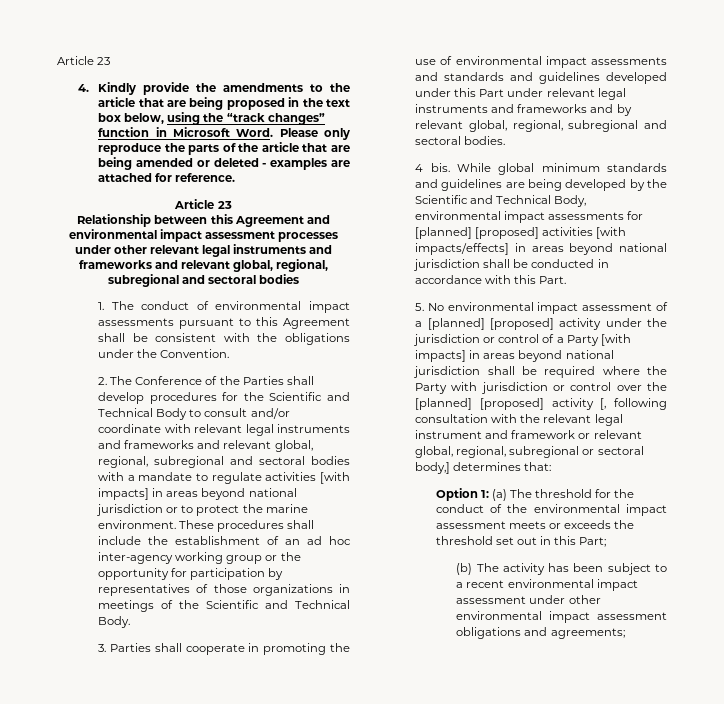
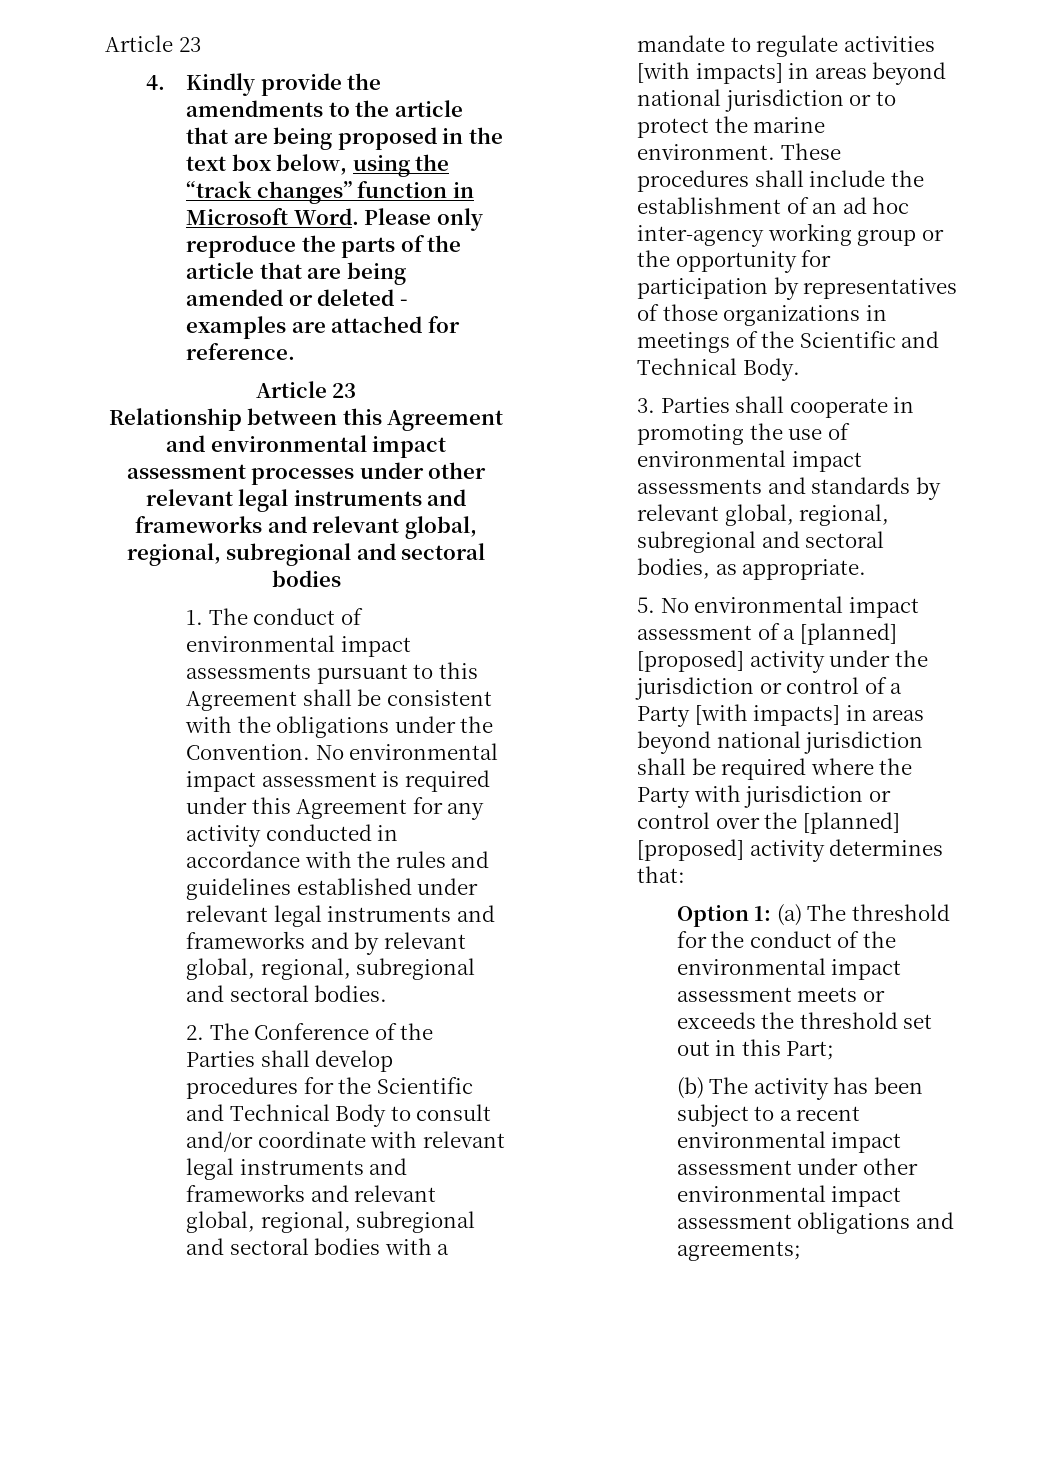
+ No environmental impact assessment is required under this Agreement for any activity conducted in accordance with the rules and guidelines established under relevant legal instruments and frameworks and by relevant global, regional, subregional and sectoral bodies.
- 3. Parties shall cooperate in promoting the use of environmental impact assessments and standards and guidelines developed under this Part under relevant legal instruments and frameworks and by relevant global, regional, subregional and sectoral bodies.
- 4 bis. While global minimum standards and guidelines are being developed by the Scientific and Technical Body, environmental impact assessments for [planned] [proposed] activities [with impacts/effects] in areas beyond national jurisdiction shall be conducted in accordance with this Part.
+ 3. Parties shall cooperate in promoting the use of environmental impact assessments and standards by relevant global, regional, subregional and sectoral bodies, as appropriate.
- 5. No environmental impact assessment of a [planned] [proposed] activity under the jurisdiction or control of a Party [with impacts] in areas beyond national jurisdiction shall be required where the Party with jurisdiction or control over the [planned] [proposed] activity [, following consultation with the relevant legal instrument and framework or relevant global, regional, subregional or sectoral body,] determines that:
+ 5. No environmental impact assessment of a [planned] [proposed] activity under the jurisdiction or control of a Party [with impacts] in areas beyond national jurisdiction shall be required where the Party with jurisdiction or control over the [planned] [proposed] activity determines that:

